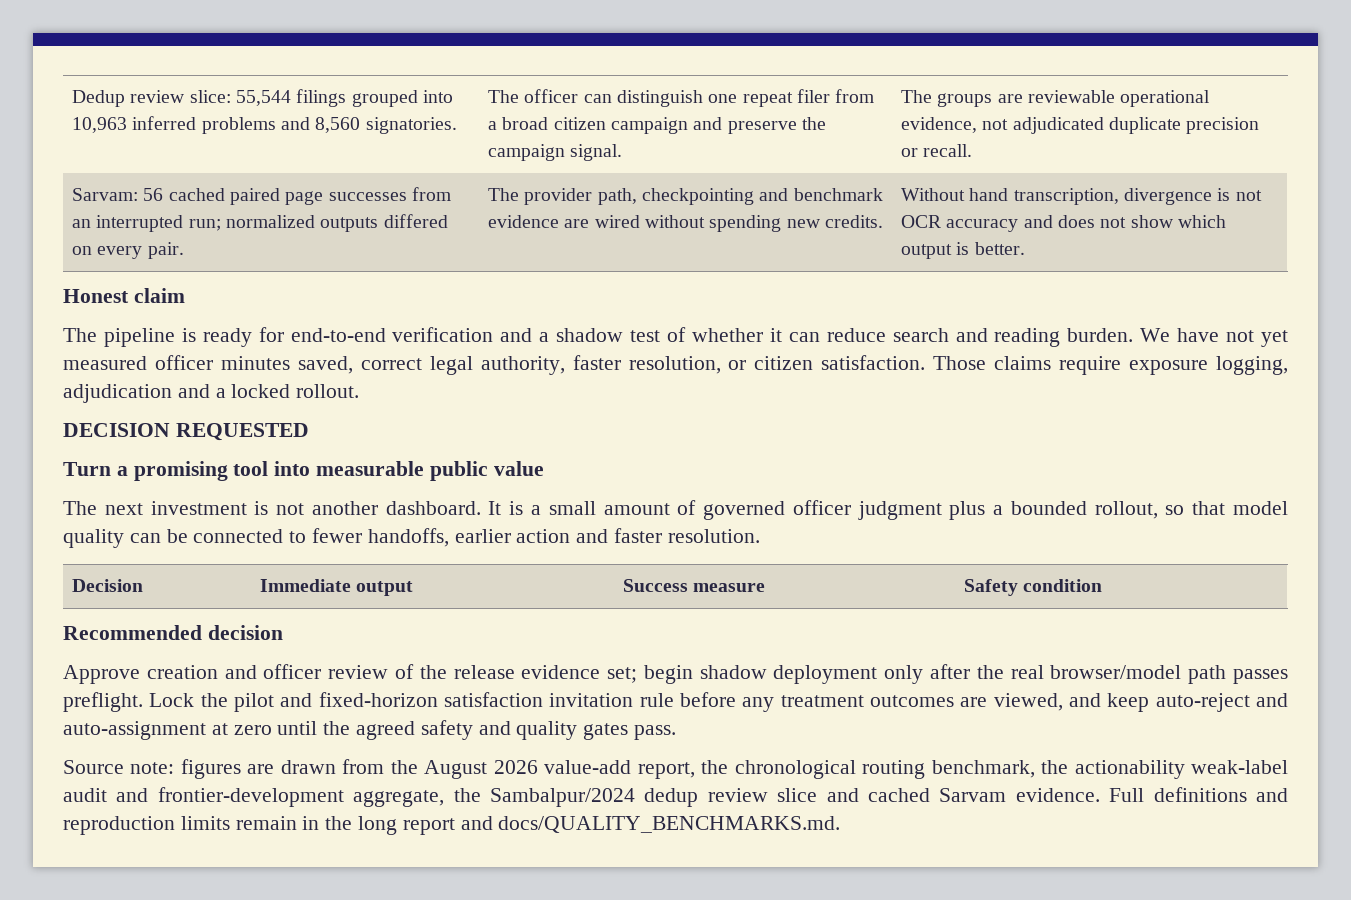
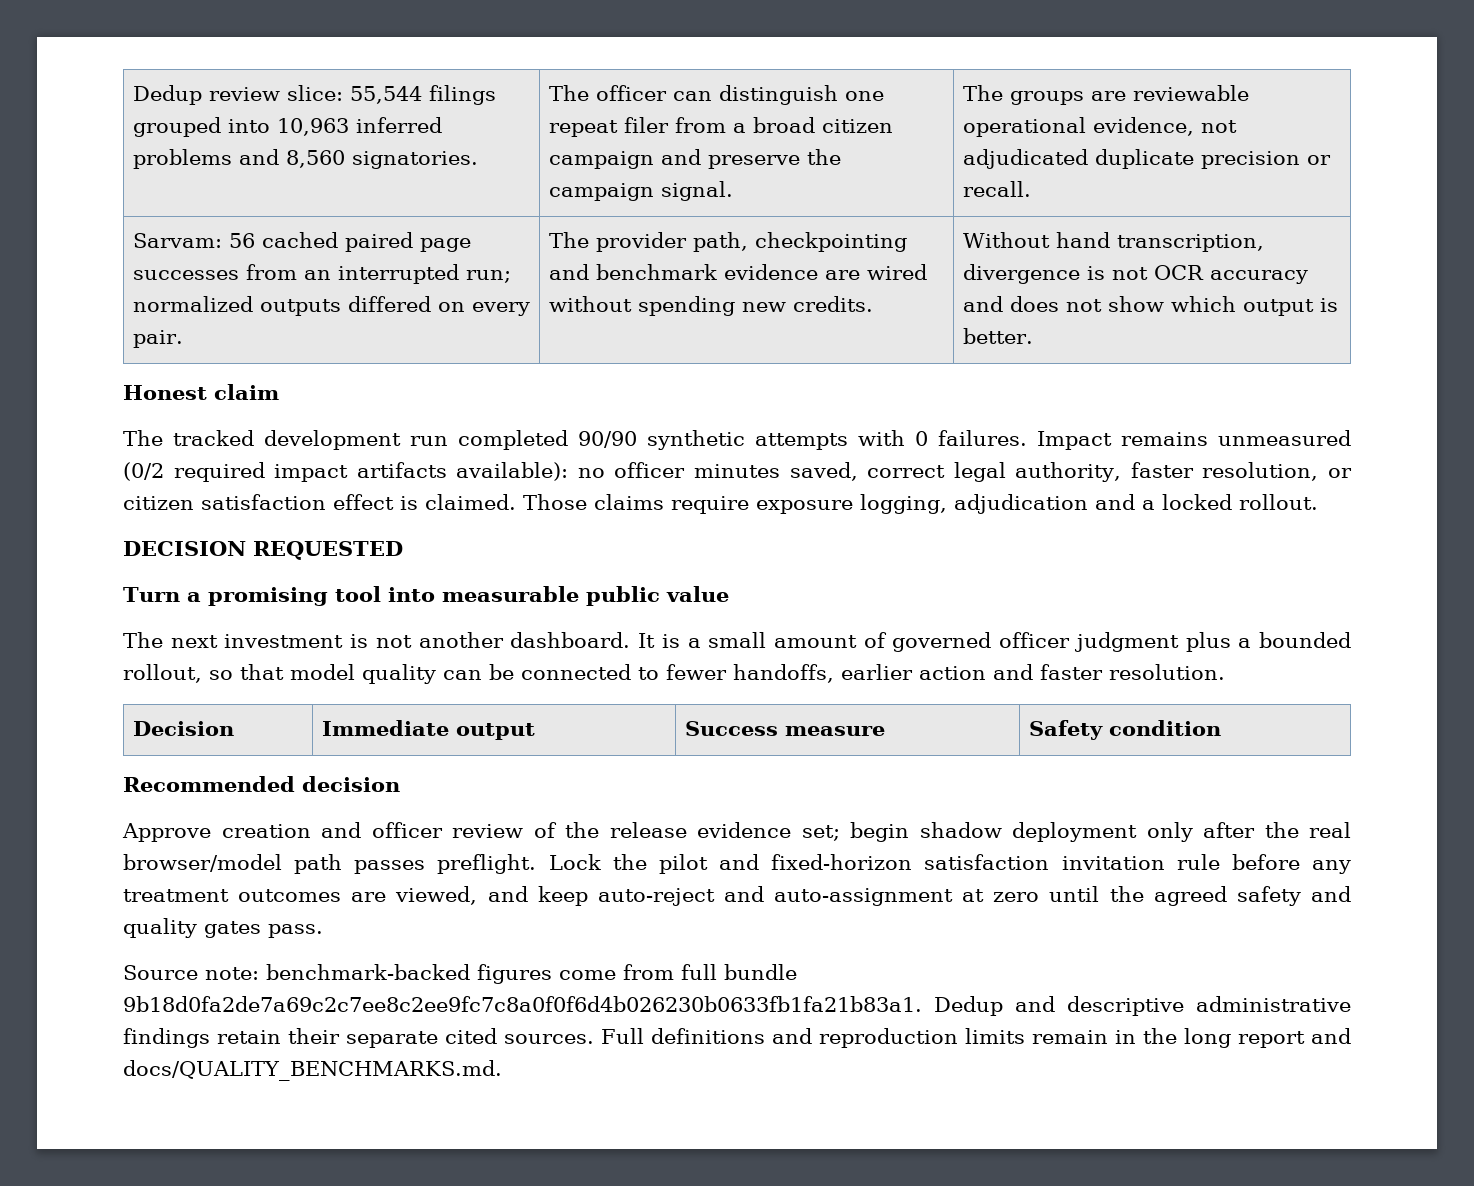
- The pipeline is ready for end-to-end verification and a shadow test of whether it can reduce search and reading burden. We have not yet measured officer minutes saved, correct legal authority, faster resolution, or citizen satisfaction.
+ The tracked development run completed 90/90 synthetic attempts with 0 failures. Impact remains unmeasured (0/2 required impact artifacts available): no officer minutes saved, correct legal authority, faster resolution, or citizen satisfaction effect is claimed.
- Source note: figures are drawn from the August 2026 value-add report, the chronological routing benchmark, the actionability weak-label audit and frontier-development aggregate, the Sambalpur/2024 dedup review slice and cached Sarvam evidence.
+ Source note: benchmark-backed figures come from full bundle 9b18d0fa2de7a69c2c7ee8c2ee9fc7c8a0f0f6d4b026230b0633fb1fa21b83a1. Dedup and descriptive administrative findings retain their separate cited sources.

